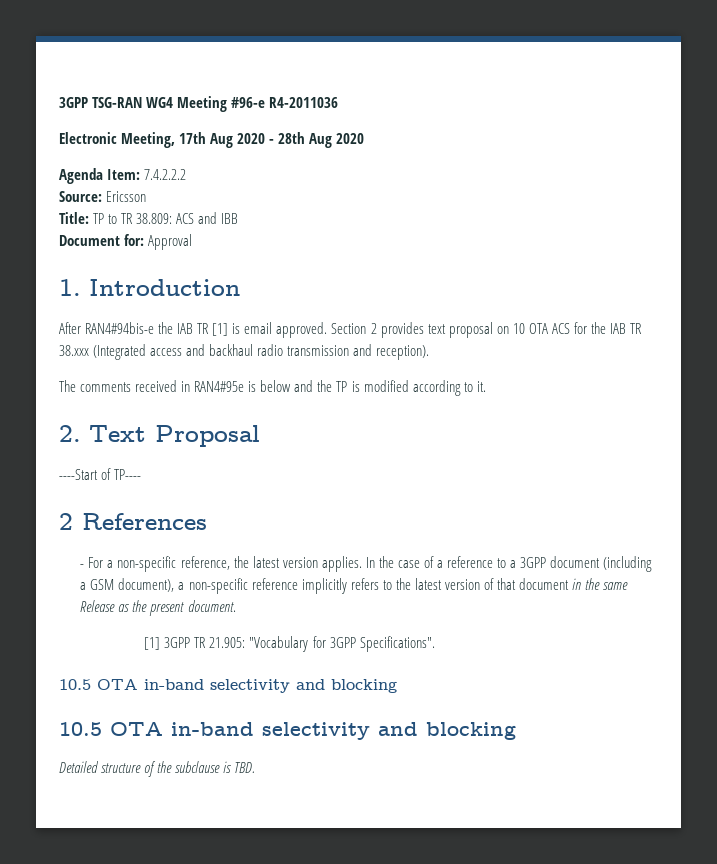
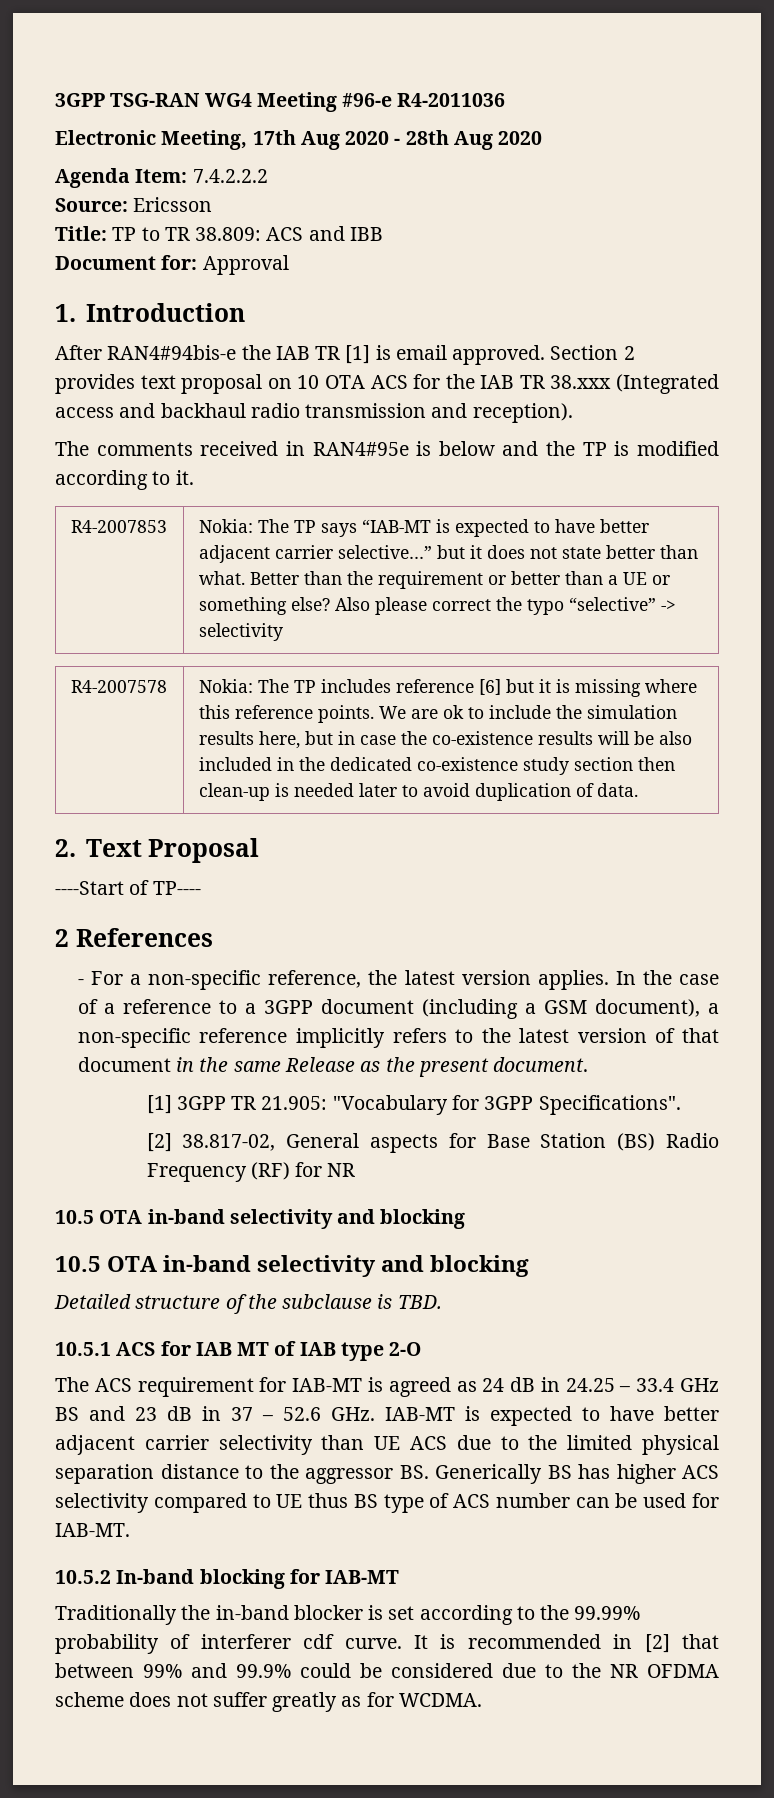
+ R4-2007853 | Nokia: The TP says “IAB-MT is expected to have better adjacent carrier selective…” but it does not state better than what. Better than the requirement or better than a UE or something else? Also please correct the typo “selective” -> selectivity
+ R4-2007578 | Nokia: The TP includes reference [6] but it is missing where this reference points. We are ok to include the simulation results here, but in case the co-existence results will be also included in the dedicated co-existence study section then clean-up is needed later to avoid duplication of data.
+ [2] 38.817-02, General aspects for Base Station (BS) Radio Frequency (RF) for NR
+ 10.5.1 ACS for IAB MT of IAB type 2-O
+ The ACS requirement for IAB-MT is agreed as 24 dB in 24.25 – 33.4 GHz BS and 23 dB in 37 – 52.6 GHz. IAB-MT is expected to have better adjacent carrier selectivity than UE ACS due to the limited physical separation distance to the aggressor BS. Generically BS has higher ACS selectivity compared to UE thus BS type of ACS number can be used for IAB-MT.
+ 10.5.2 In-band blocking for IAB-MT
+ Traditionally the in-band blocker is set according to the 99.99% probability of interferer cdf curve. It is recommended in [2] that between 99% and 99.9% could be considered due to the NR OFDMA scheme does not suffer greatly as for WCDMA.

